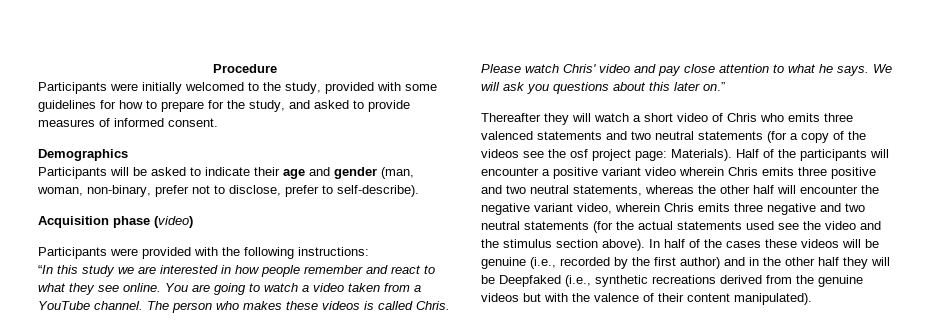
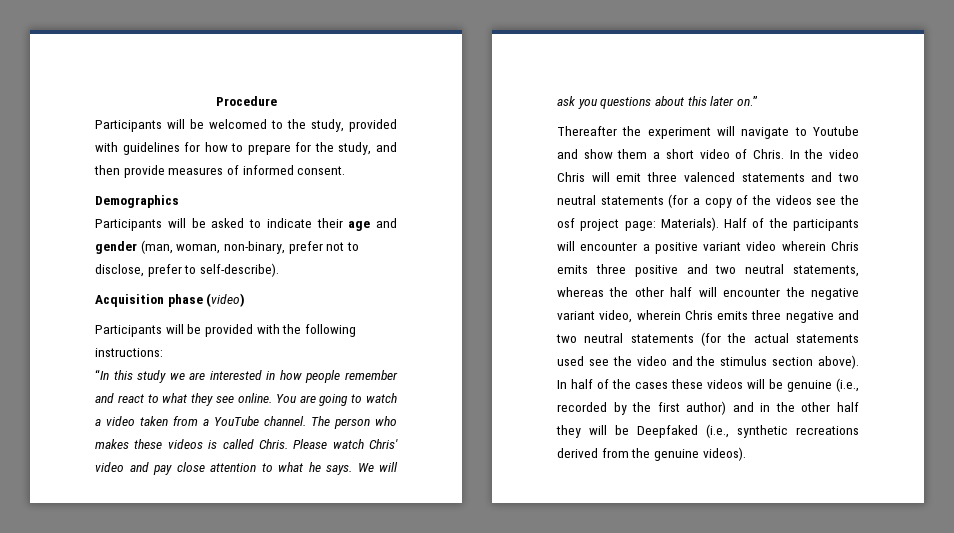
- Participants were initially welcomed to the study, provided with some guidelines for how to prepare for the study, and asked to provide measures of informed consent.
+ Participants will be welcomed to the study, provided with guidelines for how to prepare for the study, and then provide measures of informed consent.
- Participants were provided with the following instructions:
+ Participants will be provided with the following instructions:
- Thereafter they will watch a short video of Chris who emits three valenced statements and two neutral statements (for a copy of the videos see the osf project page: Materials).
+ Thereafter the experiment will navigate to Youtube and show them a short video of Chris. In the video Chris will emit three valenced statements and two neutral statements (for a copy of the videos see the osf project page: Materials).
- In half of the cases these videos will be genuine (i.e., recorded by the first author) and in the other half they will be Deepfaked (i.e., synthetic recreations derived from the genuine videos but with the valence of their content manipulated).
+ In half of the cases these videos will be genuine (i.e., recorded by the first author) and in the other half they will be Deepfaked (i.e., synthetic recreations derived from the genuine videos).

